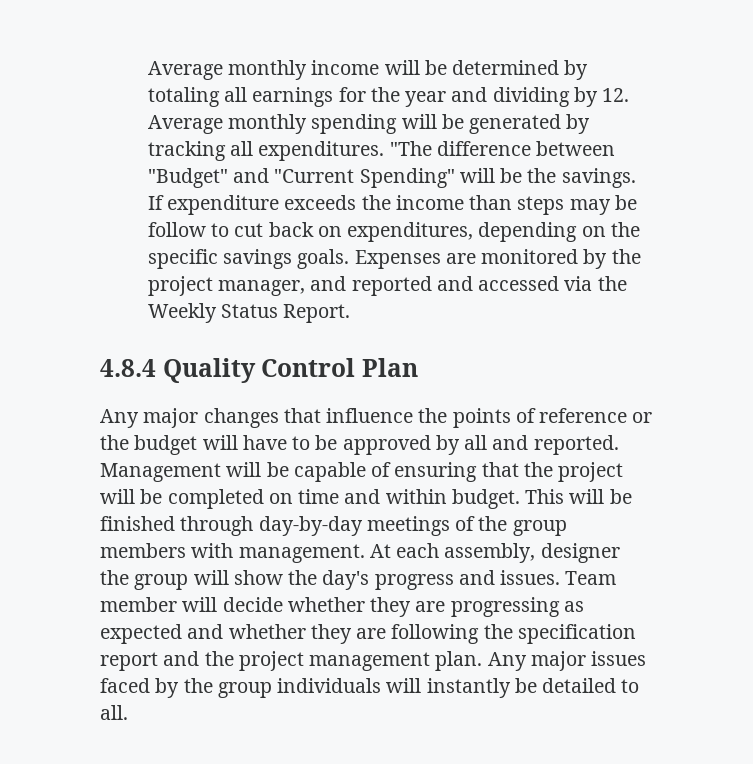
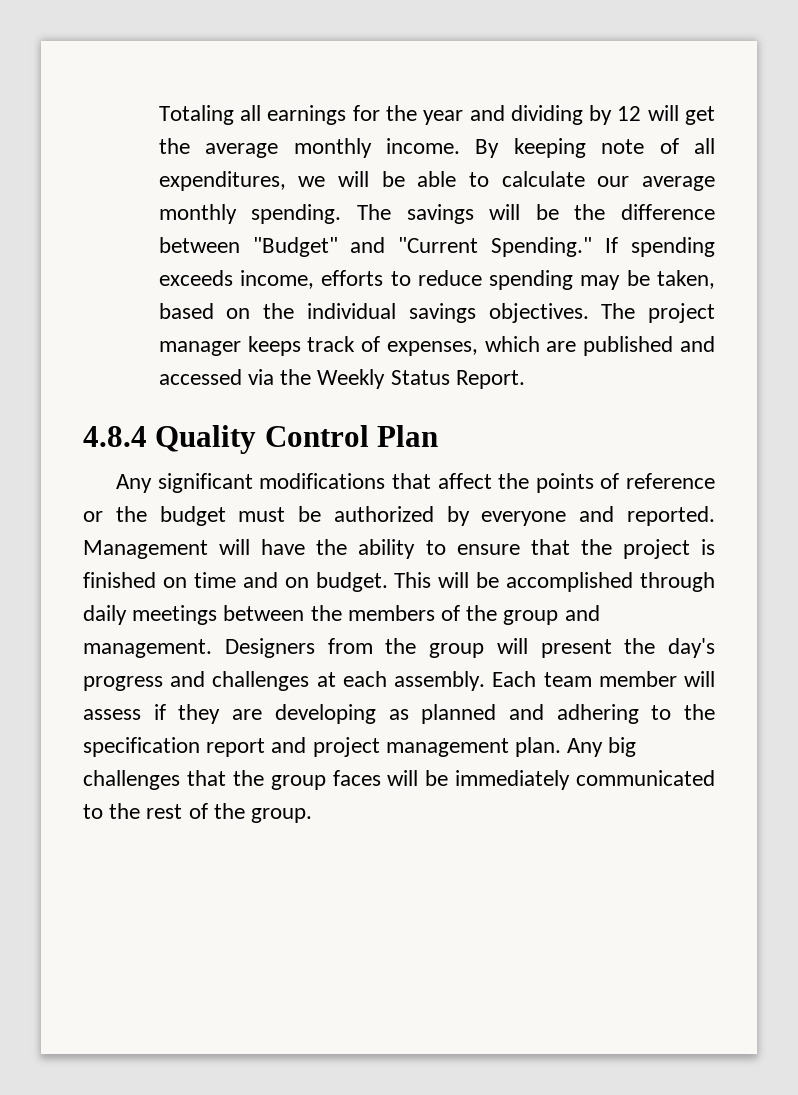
- Average monthly income will be determined by totaling all earnings for the year and dividing by 12. Average monthly spending will be generated by tracking all expenditures. "The difference between "Budget" and "Current Spending" will be the savings. If expenditure exceeds the income than steps may be follow to cut back on expenditures, depending on the specific savings goals. Expenses are monitored by the project manager, and reported and accessed via the Weekly Status Report.
+ Totaling all earnings for the year and dividing by 12 will get the average monthly income. By keeping note of all expenditures, we will be able to calculate our average monthly spending. The savings will be the difference between "Budget" and "Current Spending." If spending exceeds income, efforts to reduce spending may be taken, based on the individual savings objectives. The project manager keeps track of expenses, which are published and accessed via the Weekly Status Report.
- Any major changes that influence the points of reference or the budget will have to be approved by all and reported. Management will be capable of ensuring that the project will be completed on time and within budget.
+ Any significant modifications that affect the points of reference or the budget must be authorized by everyone and reported. Management will have the ability to ensure that the project is finished on time and on budget.
- This will be finished through day-by-day meetings of the group members with management. At each assembly, designer the group will show the day's progress and issues. Team member will decide whether they are progressing as expected and whether they are following the specification report and the project management plan.
+ This will be accomplished through daily meetings between the members of the group and management. Designers from the group will present the day's progress and challenges at each assembly. Each team member will assess if they are developing as planned and adhering to the specification report and project management plan.
- Any major issues faced by the group individuals will instantly be detailed to all.
+ Any big challenges that the group faces will be immediately communicated to the rest of the group.

